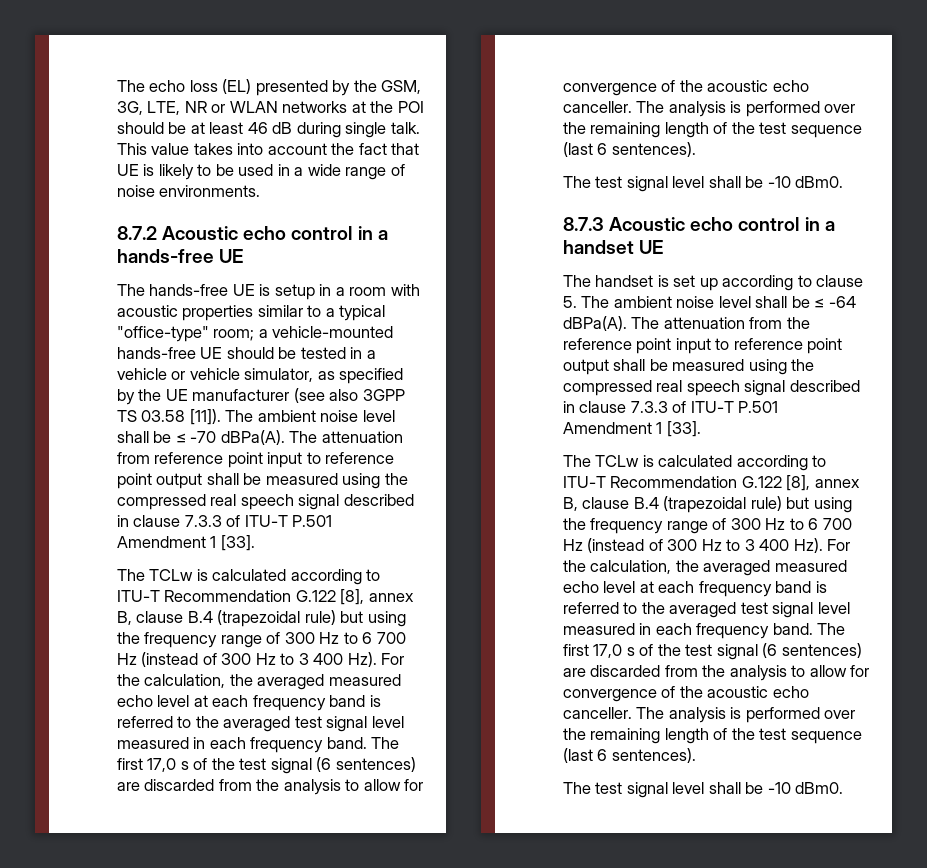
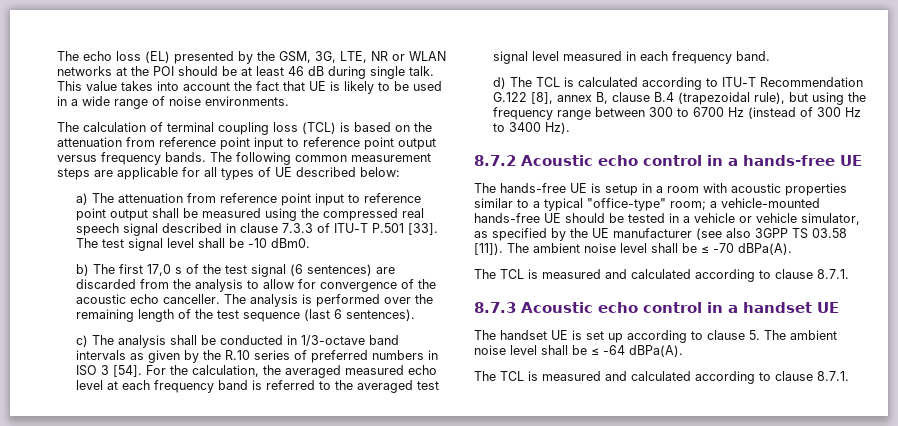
+ The calculation of terminal coupling loss (TCL) is based on the attenuation from reference point input to reference point output versus frequency bands. The following common measurement steps are applicable for all types of UE described below:
+ a) The attenuation from reference point input to reference point output shall be measured using the compressed real speech signal described in clause 7.3.3 of ITU-T P.501 [33]. The test signal level shall be -10 dBm0.
+ b) The first 17,0 s of the test signal (6 sentences) are discarded from the analysis to allow for convergence of the acoustic echo canceller. The analysis is performed over the remaining length of the test sequence (last 6 sentences).
+ c) The analysis shall be conducted in 1/3-octave band intervals as given by the R.10 series of preferred numbers in ISO 3 [54]. For the calculation, the averaged measured echo level at each frequency band is referred to the averaged test signal level measured in each frequency band.
+ d) The TCL is calculated according to ITU-T Recommendation G.122 [8], annex B, clause B.4 (trapezoidal rule), but using the frequency range between 300 to 6700 Hz (instead of 300 Hz to 3400 Hz).
- The ambient noise level shall be ≤ -70 dBPa(A). The attenuation from reference point input to reference point output shall be measured using the compressed real speech signal described in clause 7.3.3 of ITU-T P.501 Amendment 1 [33].
- The TCLw is calculated according to ITU-T Recommendation G.122 [8], annex B, clause B.4 (trapezoidal rule) but using the frequency range of 300 Hz to 6 700 Hz (instead of 300 Hz to 3 400 Hz). For the calculation, the averaged measured echo level at each frequency band is referred to the averaged test signal level measured in each frequency band. The first 17,0 s of the test signal (6 sentences) are discarded from the analysis to allow for convergence of the acoustic echo canceller. The analysis is performed over the remaining length of the test sequence (last 6 sentences).
- The test signal level shall be -10 dBm0.
+ The ambient noise level shall be ≤ -70 dBPa(A).
+ The TCL is measured and calculated according to clause 8.7.1.
- The handset is set up according to clause 5. The ambient noise level shall be ≤ -64 dBPa(A). The attenuation from the reference point input to reference point output shall be measured using the compressed real speech signal described in clause 7.3.3 of ITU-T P.501 Amendment 1 [33].
- The TCLw is calculated according to ITU-T Recommendation G.122 [8], annex B, clause B.4 (trapezoidal rule) but using the frequency range of 300 Hz to 6 700 Hz (instead of 300 Hz to 3 400 Hz). For the calculation, the averaged measured echo level at each frequency band is referred to the averaged test signal level measured in each frequency band. The first 17,0 s of the test signal (6 sentences) are discarded from the analysis to allow for convergence of the acoustic echo canceller. The analysis is performed over the remaining length of the test sequence (last 6 sentences).
- The test signal level shall be -10 dBm0.
+ The handset UE is set up according to clause 5. The ambient noise level shall be ≤ -64 dBPa(A).
+ The TCL is measured and calculated according to clause 8.7.1.

